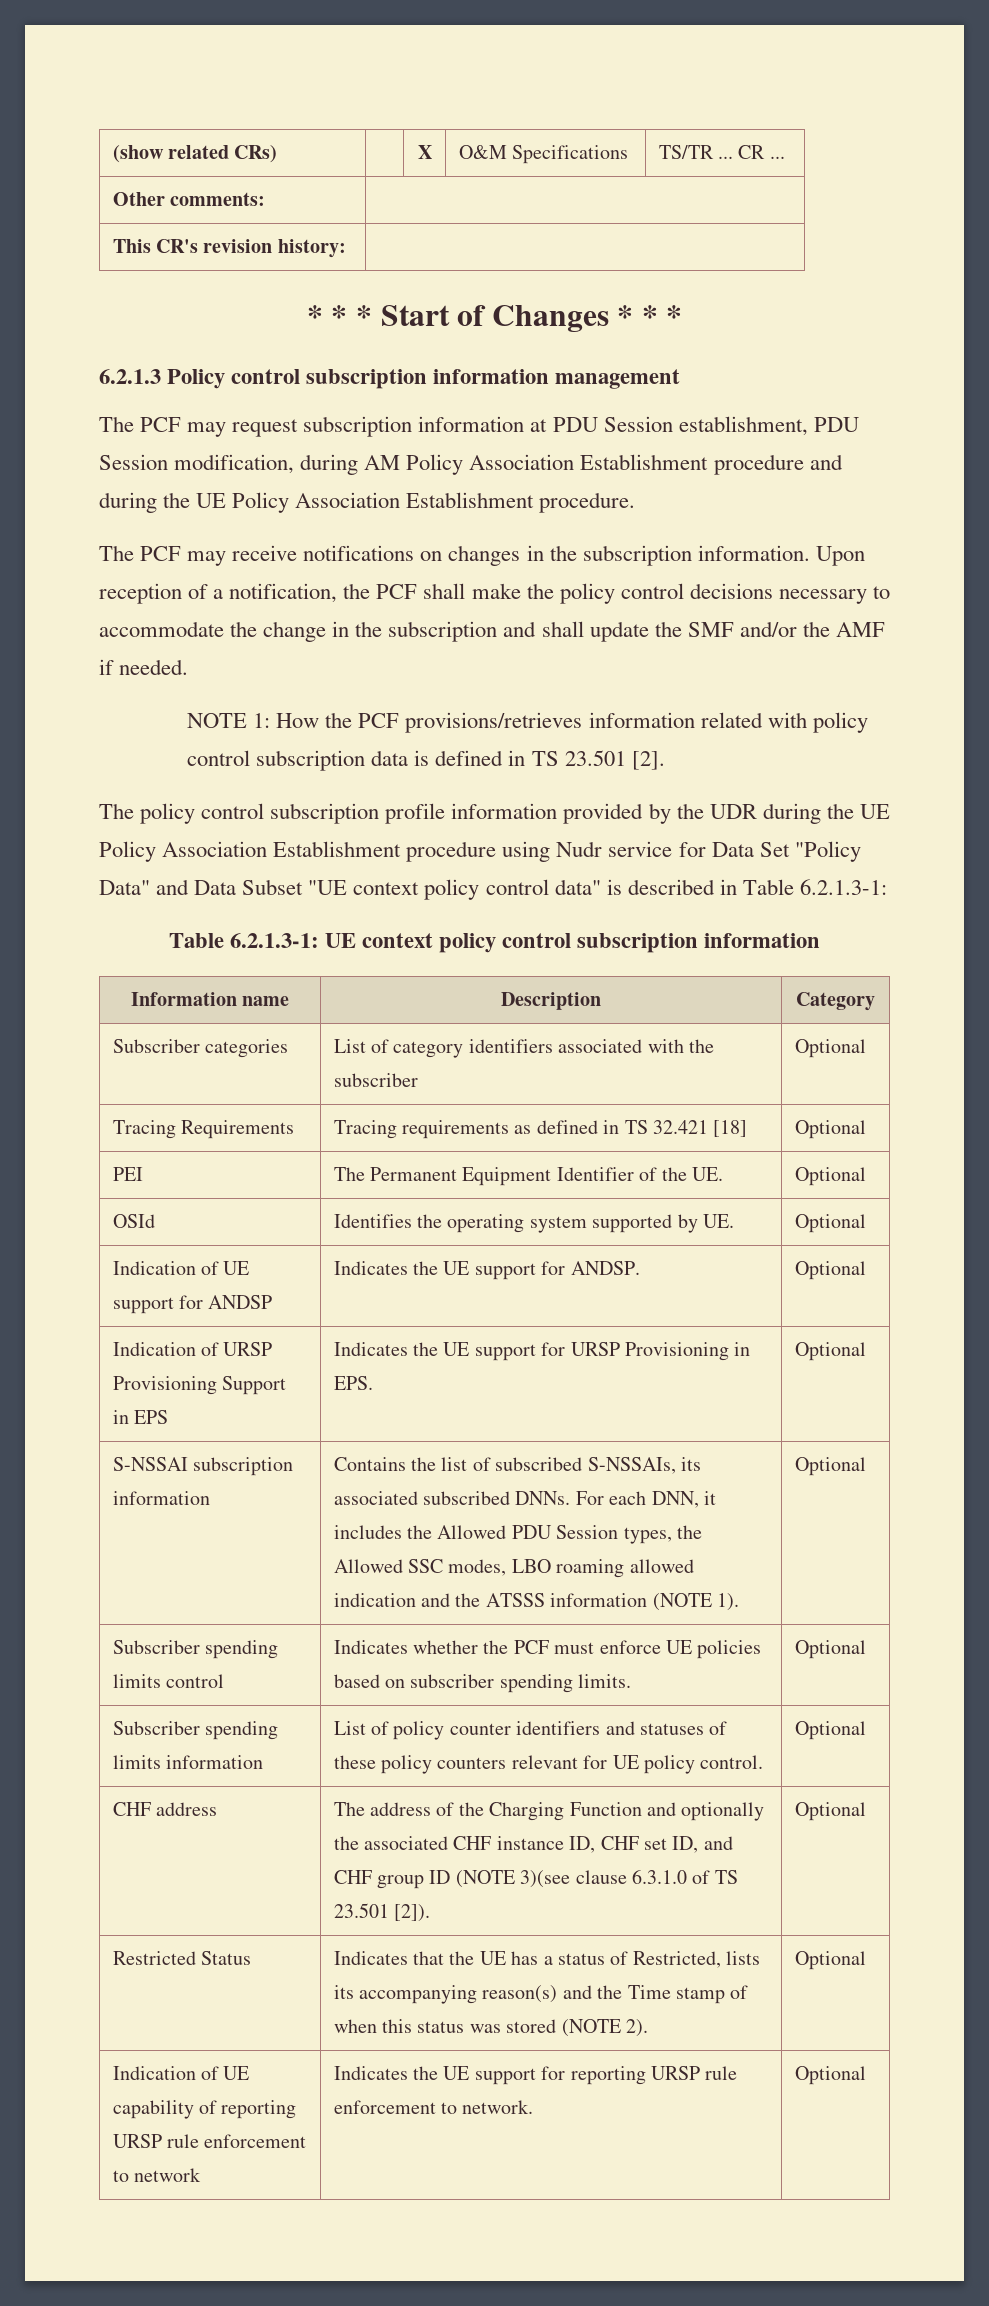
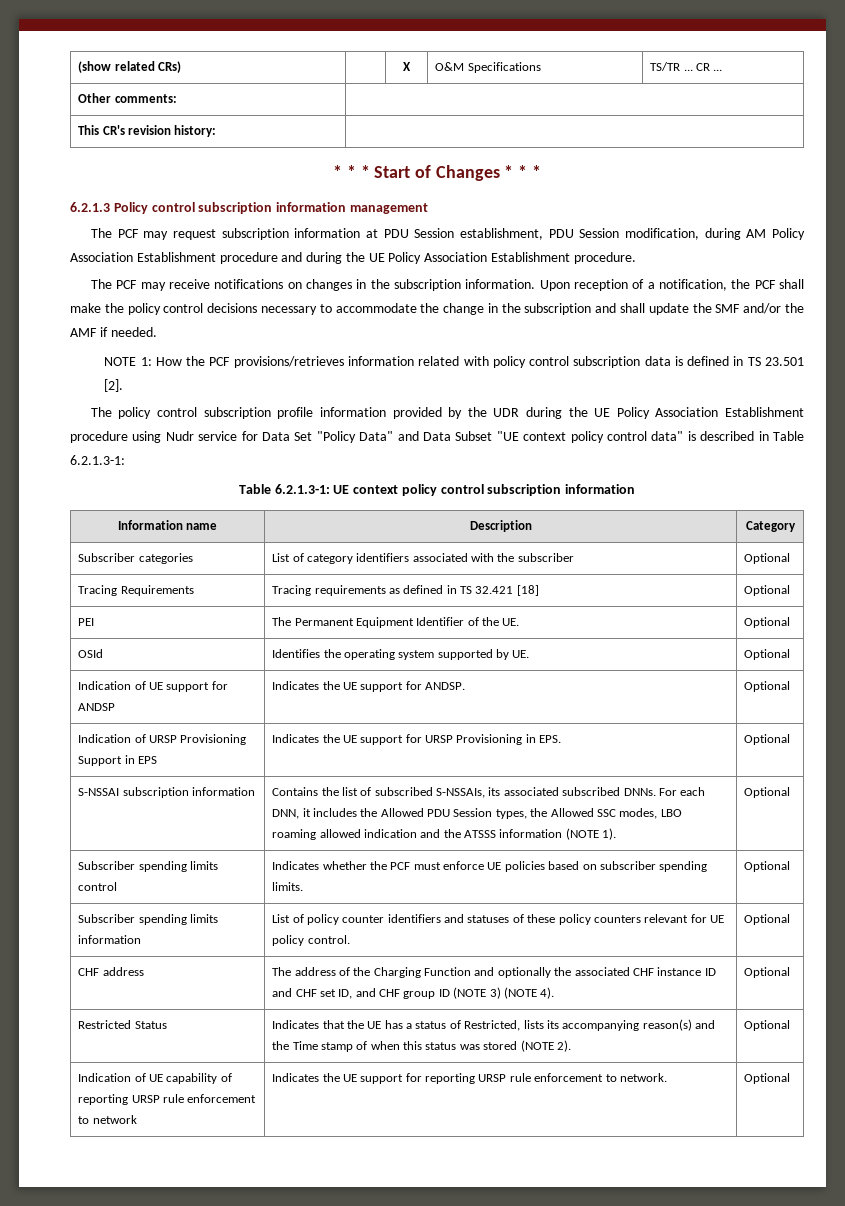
- CHF address | The address of the Charging Function and optionally the associated CHF instance ID, CHF set ID, and CHF group ID (NOTE 3)(see clause 6.3.1.0 of TS 23.501 [2]). | Optional
+ CHF address | The address of the Charging Function and optionally the associated CHF instance ID and CHF set ID, and CHF group ID (NOTE 3) (NOTE 4). | Optional

